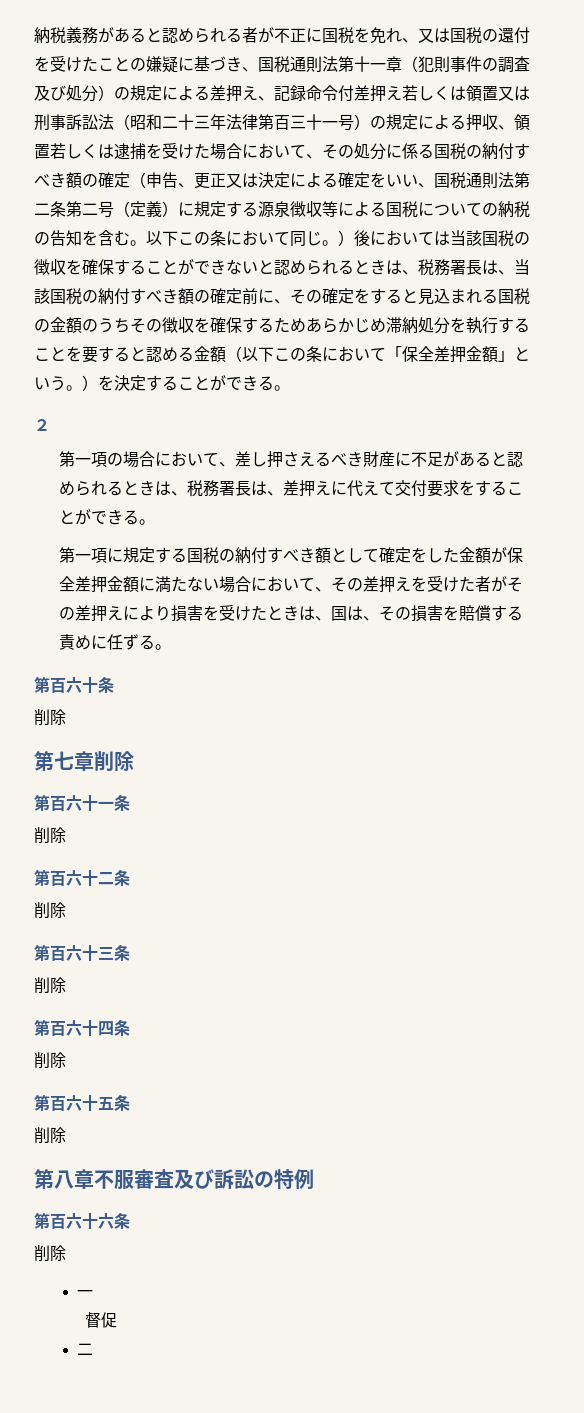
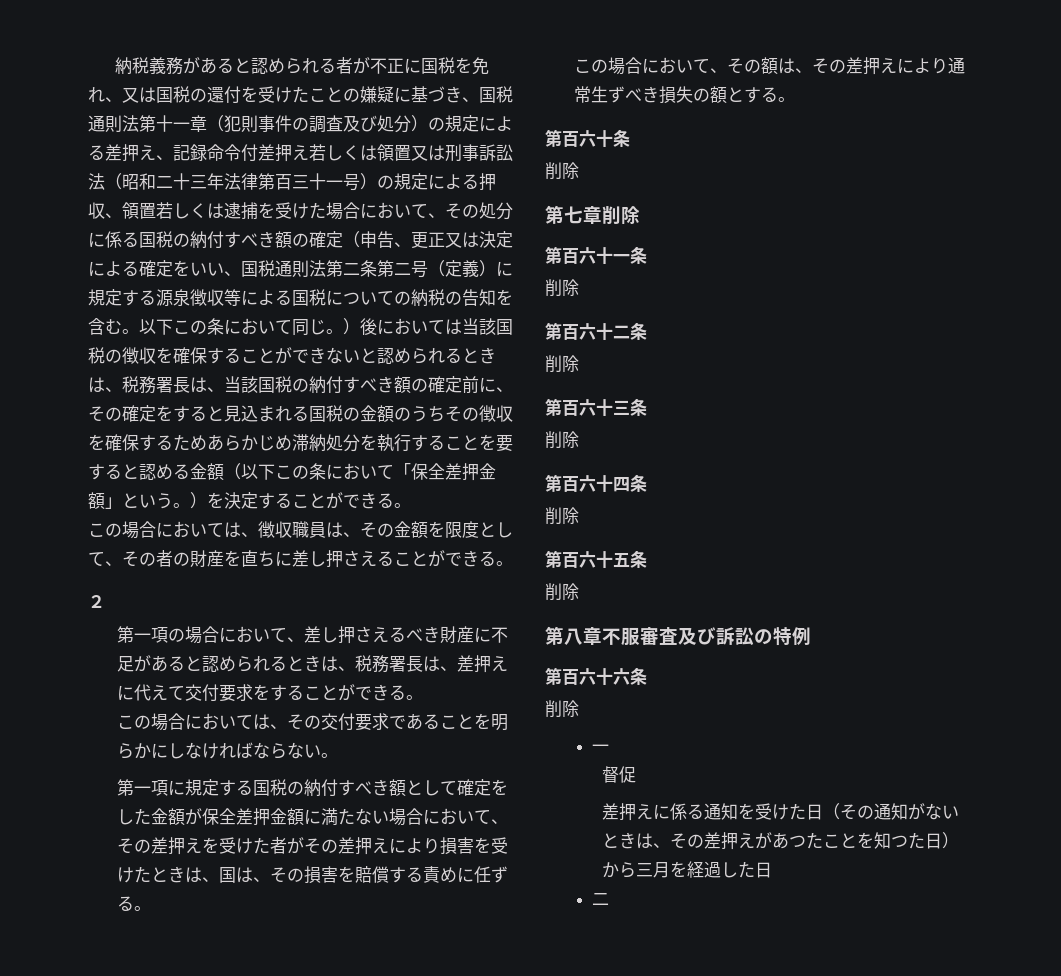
+ この場合においては、徴収職員は、その金額を限度として、その者の財産を直ちに差し押さえることができる。
+ この場合においては、その交付要求であることを明らかにしなければならない。
+ この場合において、その額は、その差押えにより通常生ずべき損失の額とする。
+ 差押えに係る通知を受けた日（その通知がないときは、その差押えがあつたことを知つた日）から三月を経過した日

